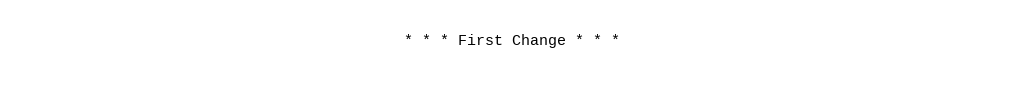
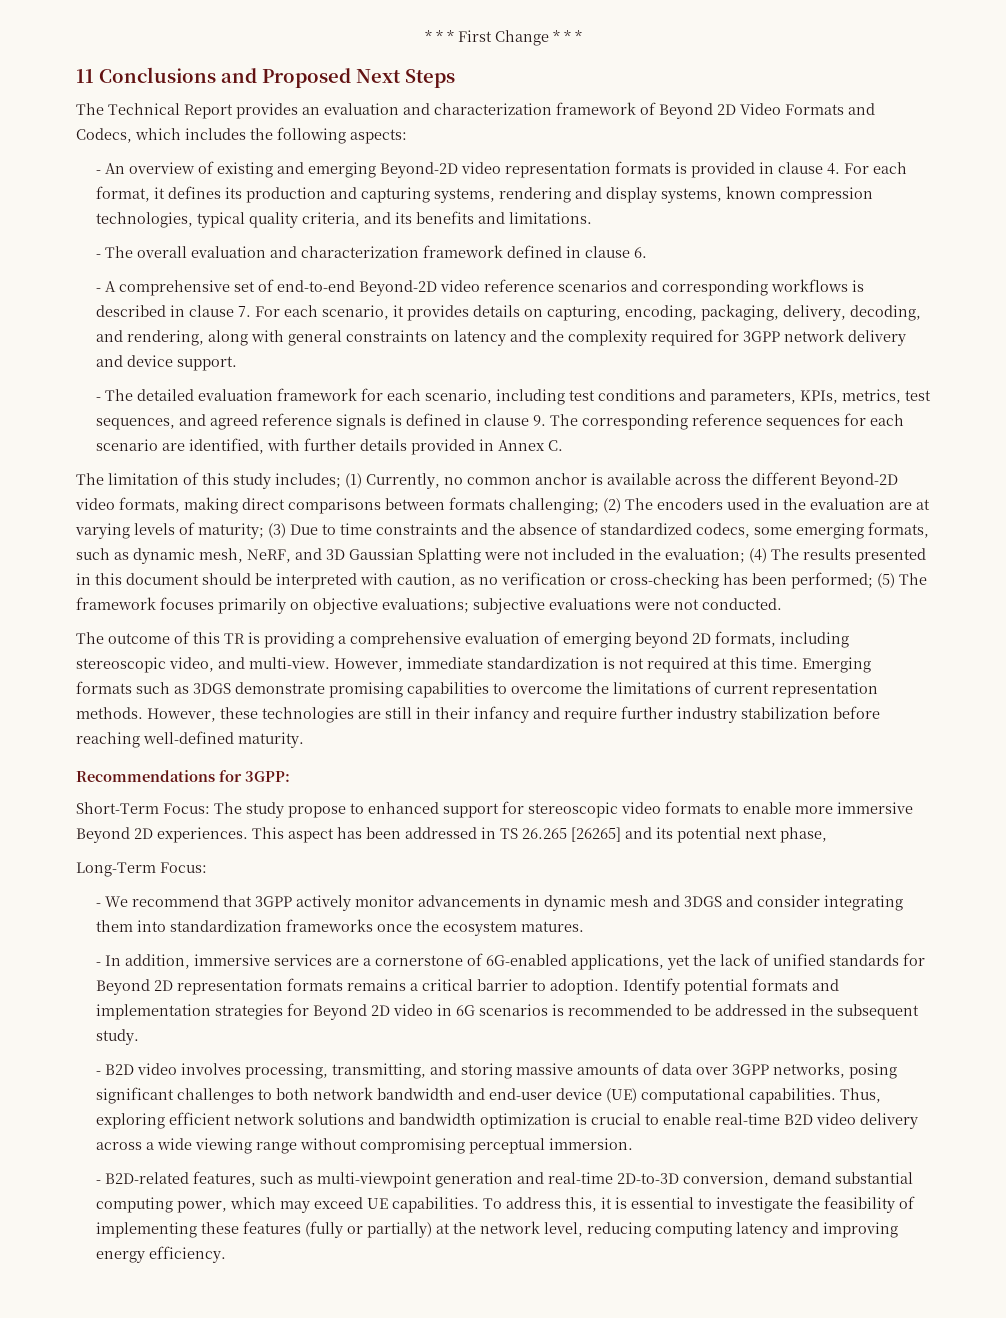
+ 11 Conclusions and Proposed Next Steps
+ The Technical Report provides an evaluation and characterization framework of Beyond 2D Video Formats and Codecs, which includes the following aspects:
+ - An overview of existing and emerging Beyond-2D video representation formats is provided in clause 4. For each format, it defines its production and capturing systems, rendering and display systems, known compression technologies, typical quality criteria, and its benefits and limitations.
+ - The overall evaluation and characterization framework defined in clause 6.
+ - A comprehensive set of end-to-end Beyond-2D video reference scenarios and corresponding workflows is described in clause 7. For each scenario, it provides details on capturing, encoding, packaging, delivery, decoding, and rendering, along with general constraints on latency and the complexity required for 3GPP network delivery and device support.
+ - The detailed evaluation framework for each scenario, including test conditions and parameters, KPIs, metrics, test sequences, and agreed reference signals is defined in clause 9. The corresponding reference sequences for each scenario are identified, with further details provided in Annex C.
+ The limitation of this study includes; (1) Currently, no common anchor is available across the different Beyond-2D video formats, making direct comparisons between formats challenging; (2) The encoders used in the evaluation are at varying levels of maturity; (3) Due to time constraints and the absence of standardized codecs, some emerging formats, such as dynamic mesh, NeRF, and 3D Gaussian Splatting were not included in the evaluation; (4) The results presented in this document should be interpreted with caution, as no verification or cross-checking has been performed; (5) The framework focuses primarily on objective evaluations; subjective evaluations were not conducted.
+ The outcome of this TR is providing a comprehensive evaluation of emerging beyond 2D formats, including stereoscopic video, and multi-view. However, immediate standardization is not required at this time. Emerging formats such as 3DGS demonstrate promising capabilities to overcome the limitations of current representation methods. However, these technologies are still in their infancy and require further industry stabilization before reaching well-defined maturity.
+ Recommendations for 3GPP:
+ Short-Term Focus: The study propose to enhanced support for stereoscopic video formats to enable more immersive Beyond 2D experiences. This aspect has been addressed in TS 26.265 [26265] and its potential next phase,
+ Long-Term Focus:
+ - We recommend that 3GPP actively monitor advancements in dynamic mesh and 3DGS and consider integrating them into standardization frameworks once the ecosystem matures.
+ - In addition, immersive services are a cornerstone of 6G-enabled applications, yet the lack of unified standards for Beyond 2D representation formats remains a critical barrier to adoption. Identify potential formats and implementation strategies for Beyond 2D video in 6G scenarios is recommended to be addressed in the subsequent study.
+ - B2D video involves processing, transmitting, and storing massive amounts of data over 3GPP networks, posing significant challenges to both network bandwidth and end-user device (UE) computational capabilities. Thus, exploring efficient network solutions and bandwidth optimization is crucial to enable real-time B2D video delivery across a wide viewing range without compromising perceptual immersion.
+ - B2D-related features, such as multi-viewpoint generation and real-time 2D-to-3D conversion, demand substantial computing power, which may exceed UE capabilities. To address this, it is essential to investigate the feasibility of implementing these features (fully or partially) at the network level, reducing computing latency and improving energy efficiency.

